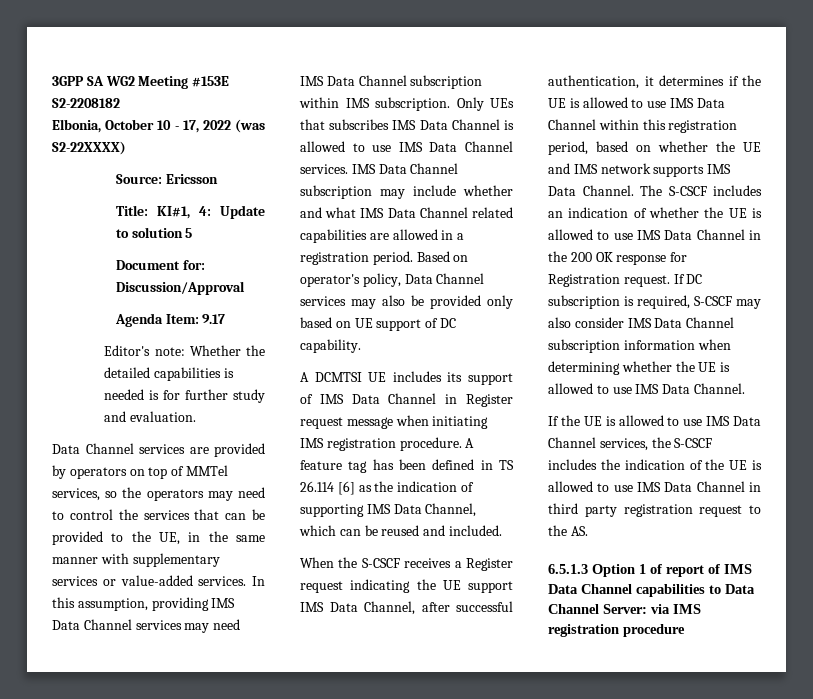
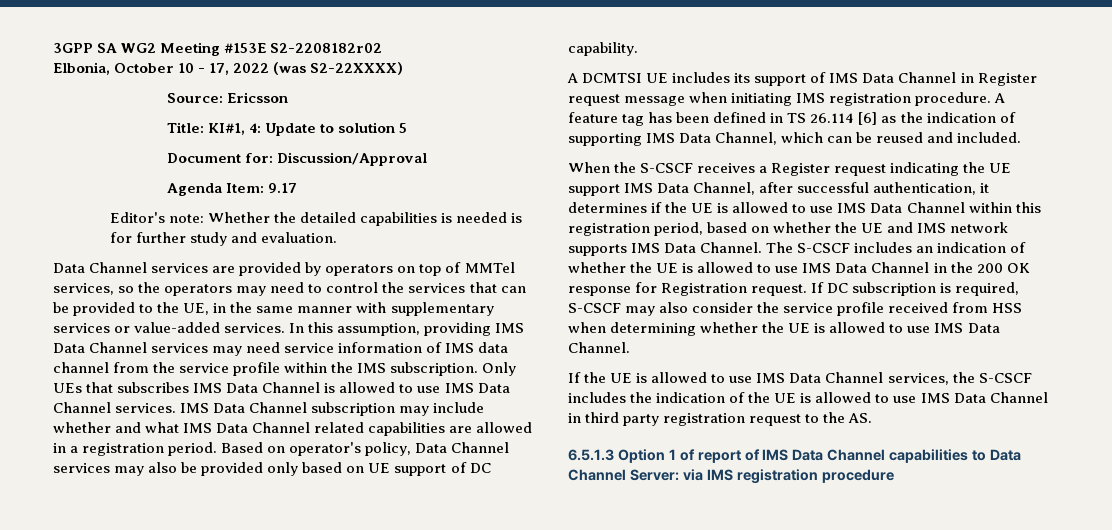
- 3GPP SA WG2 Meeting #153E S2-2208182
+ 3GPP SA WG2 Meeting #153E S2-2208182r02
- In this assumption, providing IMS Data Channel services may need IMS Data Channel subscription within IMS subscription.
+ In this assumption, providing IMS Data Channel services may need service information of IMS data channel from the service profile within the IMS subscription.
- If DC subscription is required, S-CSCF may also consider IMS Data Channel subscription information when determining whether the UE is allowed to use IMS Data Channel.
+ If DC subscription is required, S-CSCF may also consider the service profile received from HSS when determining whether the UE is allowed to use IMS Data Channel.

